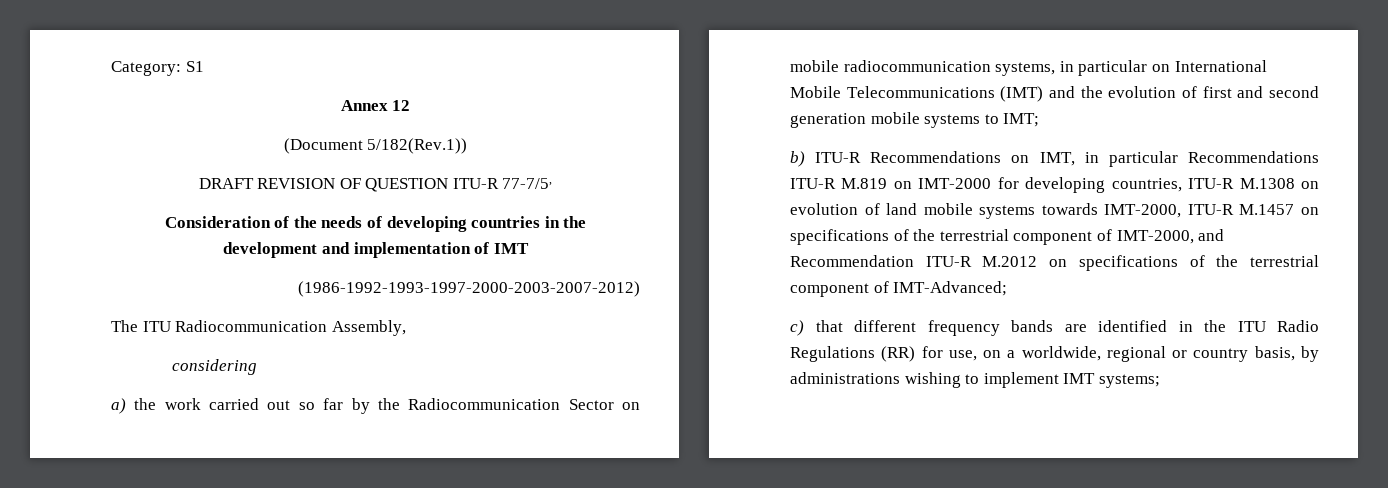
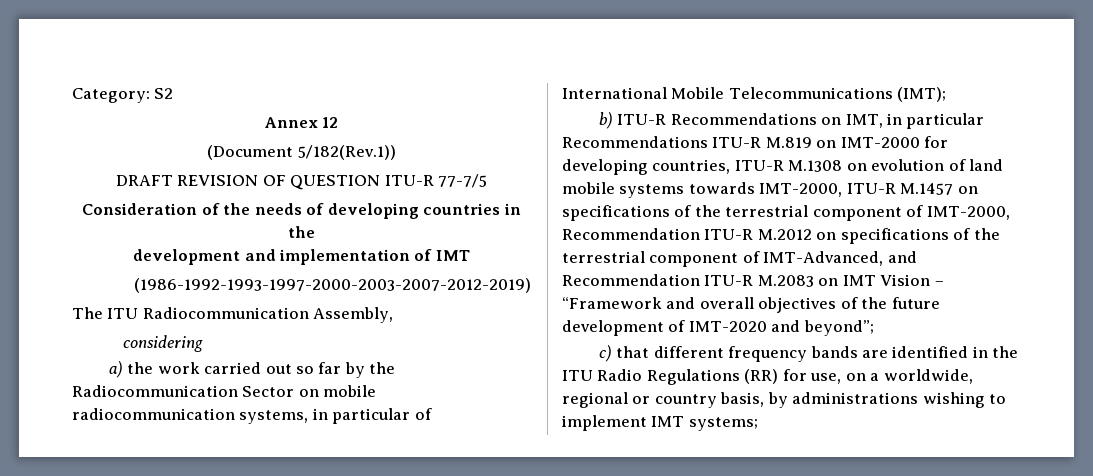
- Category: S1
+ Category: S2
- DRAFT REVISION OF QUESTION ITU-R 77-7/5,
+ DRAFT REVISION OF QUESTION ITU-R 77-7/5
- (1986-1992-1993-1997-2000-2003-2007-2012)
+ (1986-1992-1993-1997-2000-2003-2007-2012-2019)
- a) the work carried out so far by the Radiocommunication Sector on mobile radiocommunication systems, in particular on International Mobile Telecommunications (IMT) and the evolution of first and second generation mobile systems to IMT;
+ a) the work carried out so far by the Radiocommunication Sector on mobile radiocommunication systems, in particular of International Mobile Telecommunications (IMT);
- b) ITU-R Recommendations on IMT, in particular Recommendations ITU-R M.819 on IMT-2000 for developing countries, ITU-R M.1308 on evolution of land mobile systems towards IMT-2000, ITU-R M.1457 on specifications of the terrestrial component of IMT-2000, and Recommendation ITU-R M.2012 on specifications of the terrestrial component of IMT-Advanced;
+ b) ITU-R Recommendations on IMT, in particular Recommendations ITU-R M.819 on IMT-2000 for developing countries, ITU-R M.1308 on evolution of land mobile systems towards IMT-2000, ITU-R M.1457 on specifications of the terrestrial component of IMT-2000, Recommendation ITU-R M.2012 on specifications of the terrestrial component of IMT-Advanced, and Recommendation ITU-R M.2083 on IMT Vision – “Framework and overall objectives of the future development of IMT-2020 and beyond”;

